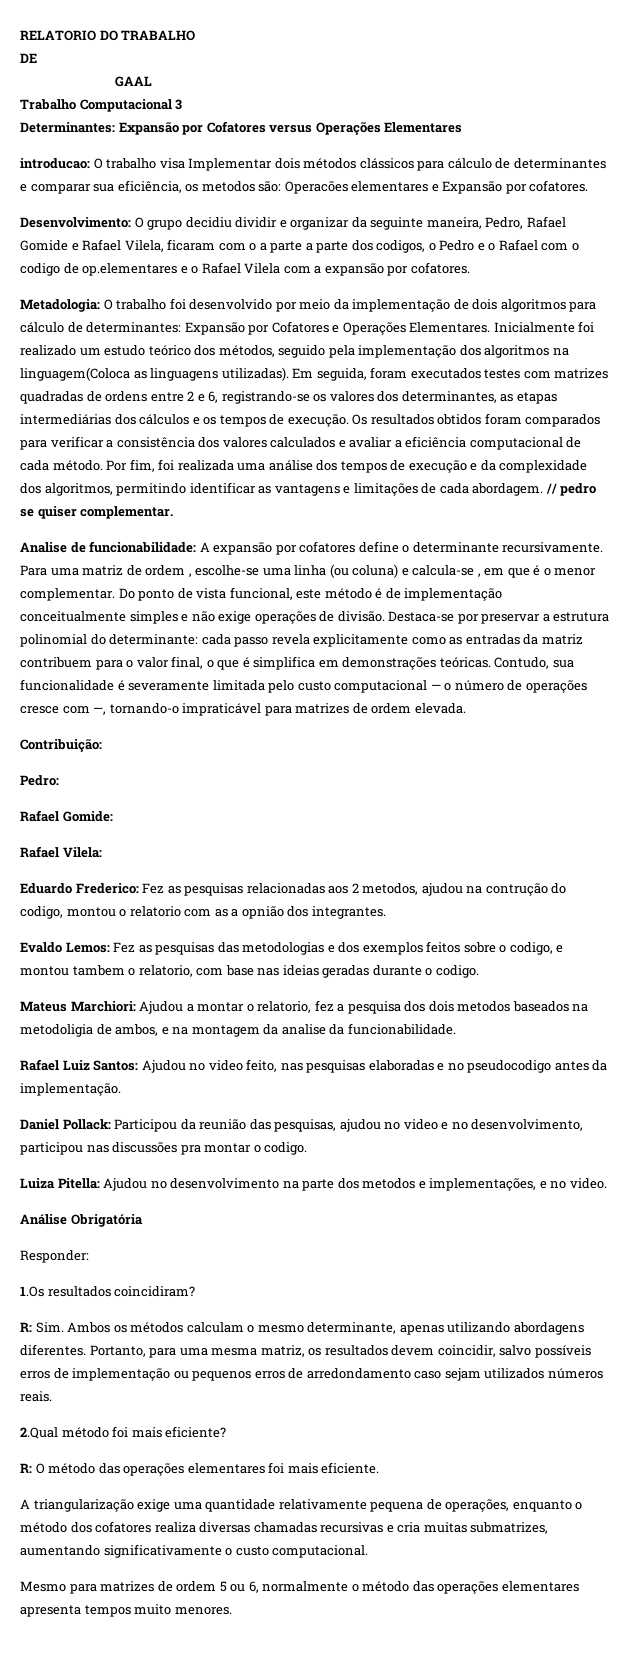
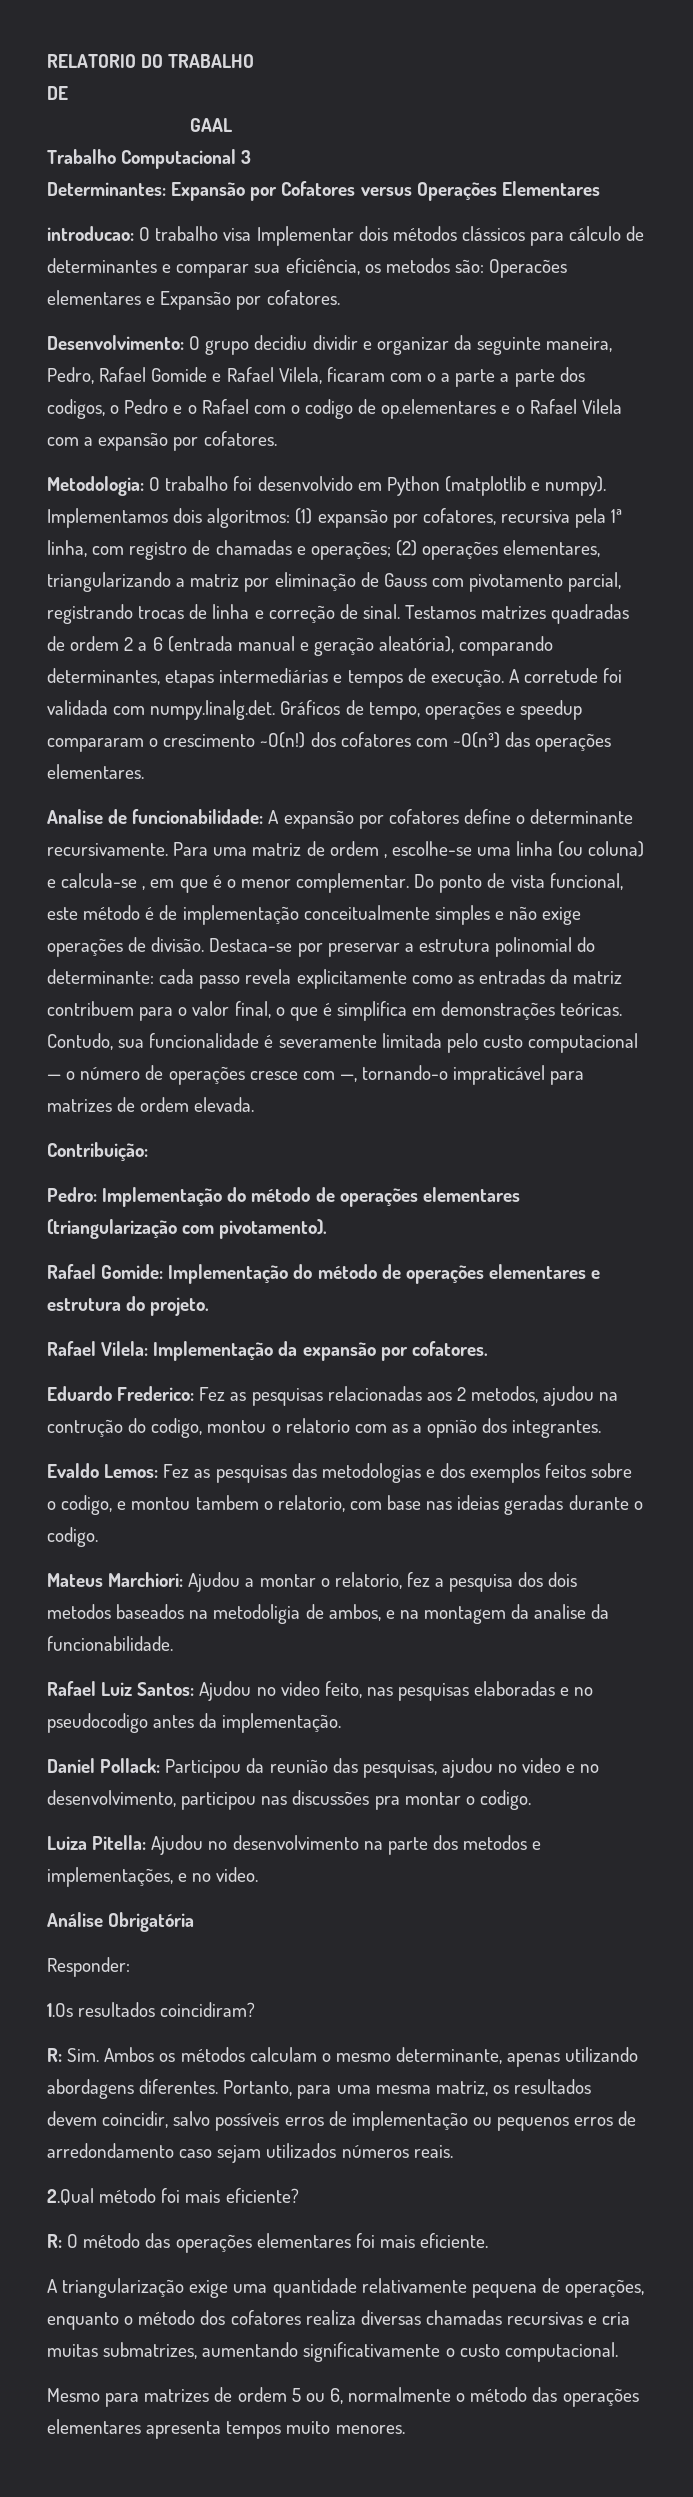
- Metadologia: O trabalho foi desenvolvido por meio da implementação de dois algoritmos para cálculo de determinantes: Expansão por Cofatores e Operações Elementares. Inicialmente foi realizado um estudo teórico dos métodos, seguido pela implementação dos algoritmos na linguagem(Coloca as linguagens utilizadas). Em seguida, foram executados testes com matrizes quadradas de ordens entre 2 e 6, registrando-se os valores dos determinantes, as etapas intermediárias dos cálculos e os tempos de execução. Os resultados obtidos foram comparados para verificar a consistência dos valores calculados e avaliar a eficiência computacional de cada método. Por fim, foi realizada uma análise dos tempos de execução e da complexidade dos algoritmos, permitindo identificar as vantagens e limitações de cada abordagem. // pedro se quiser complementar.
+ Metodologia: O trabalho foi desenvolvido em Python (matplotlib e numpy). Implementamos dois algoritmos: (1) expansão por cofatores, recursiva pela 1ª linha, com registro de chamadas e operações; (2) operações elementares, triangularizando a matriz por eliminação de Gauss com pivotamento parcial, registrando trocas de linha e correção de sinal. Testamos matrizes quadradas de ordem 2 a 6 (entrada manual e geração aleatória), comparando determinantes, etapas intermediárias e tempos de execução. A corretude foi validada com numpy.linalg.det. Gráficos de tempo, operações e speedup compararam o crescimento ~O(n!) dos cofatores com ~O(n³) das operações elementares.
- Pedro:
- Rafael Gomide:
- Rafael Vilela:
+ Pedro: Implementação do método de operações elementares (triangularização com pivotamento).
+ Rafael Gomide: Implementação do método de operações elementares e estrutura do projeto.
+ Rafael Vilela: Implementação da expansão por cofatores.

